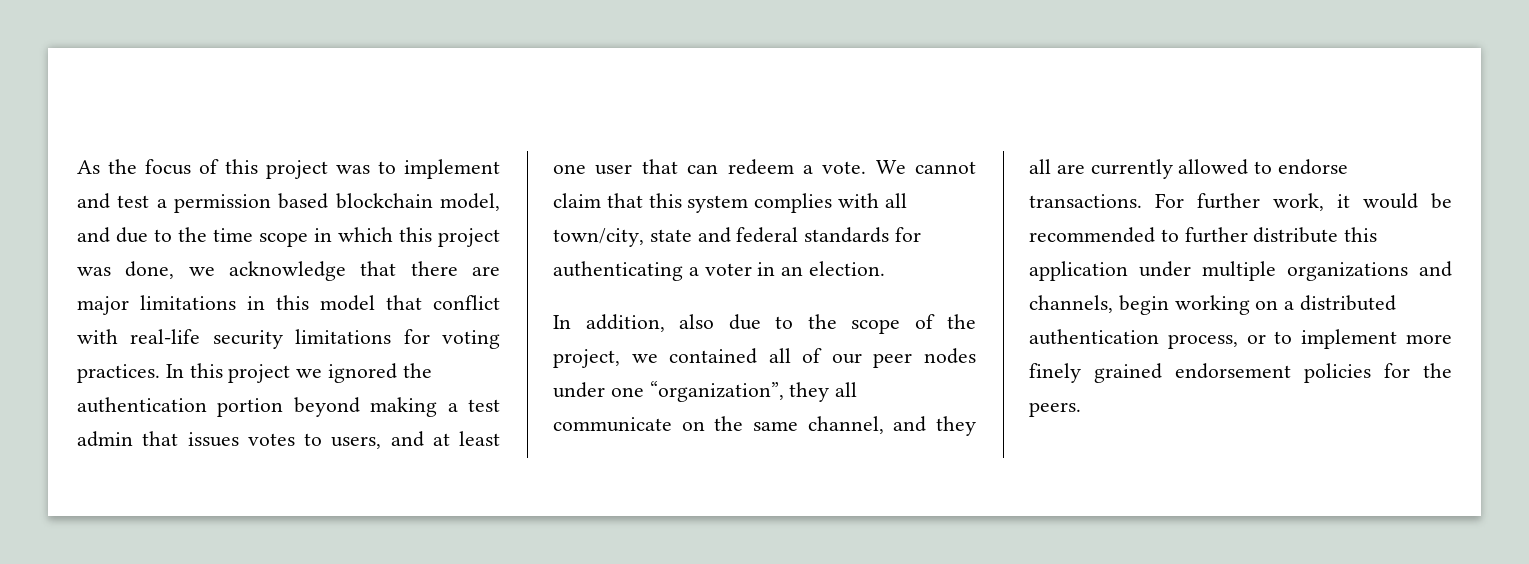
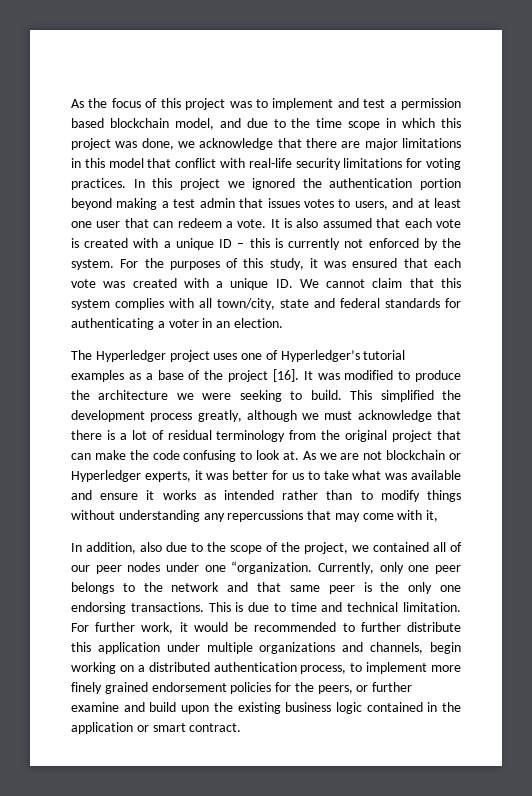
- We cannot claim that this system complies with all town/city, state and federal standards for authenticating a voter in an election.
+ It is also assumed that each vote is created with a unique ID – this is currently not enforced by the system. For the purposes of this study, it was ensured that each vote was created with a unique ID. We cannot claim that this system complies with all town/city, state and federal standards for authenticating a voter in an election.
+ The Hyperledger project uses one of Hyperledger’s tutorial examples as a base of the project [16]. It was modified to produce the architecture we were seeking to build. This simplified the development process greatly, although we must acknowledge that there is a lot of residual terminology from the original project that can make the code confusing to look at. As we are not blockchain or Hyperledger experts, it was better for us to take what was available and ensure it works as intended rather than to modify things without understanding any repercussions that may come with it,
- In addition, also due to the scope of the project, we contained all of our peer nodes under one “organization”, they all communicate on the same channel, and they all are currently allowed to endorse transactions.
+ In addition, also due to the scope of the project, we contained all of our peer nodes under one “organization. Currently, only one peer belongs to the network and that same peer is the only one endorsing transactions. This is due to time and technical limitation.
- For further work, it would be recommended to further distribute this application under multiple organizations and channels, begin working on a distributed authentication process, or to implement more finely grained endorsement policies for the peers.
+ For further work, it would be recommended to further distribute this application under multiple organizations and channels, begin working on a distributed authentication process, to implement more finely grained endorsement policies for the peers, or further examine and build upon the existing business logic contained in the application or smart contract.

